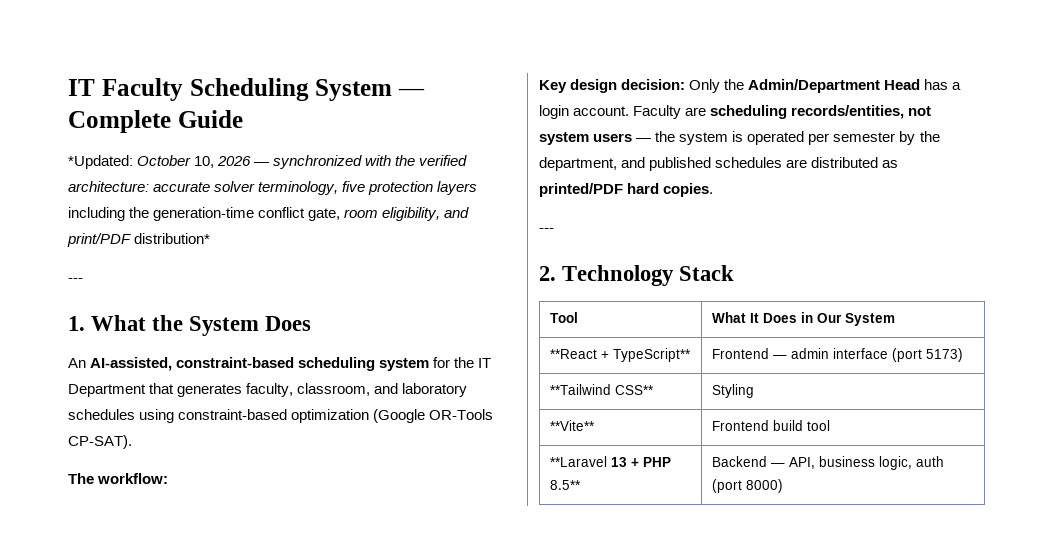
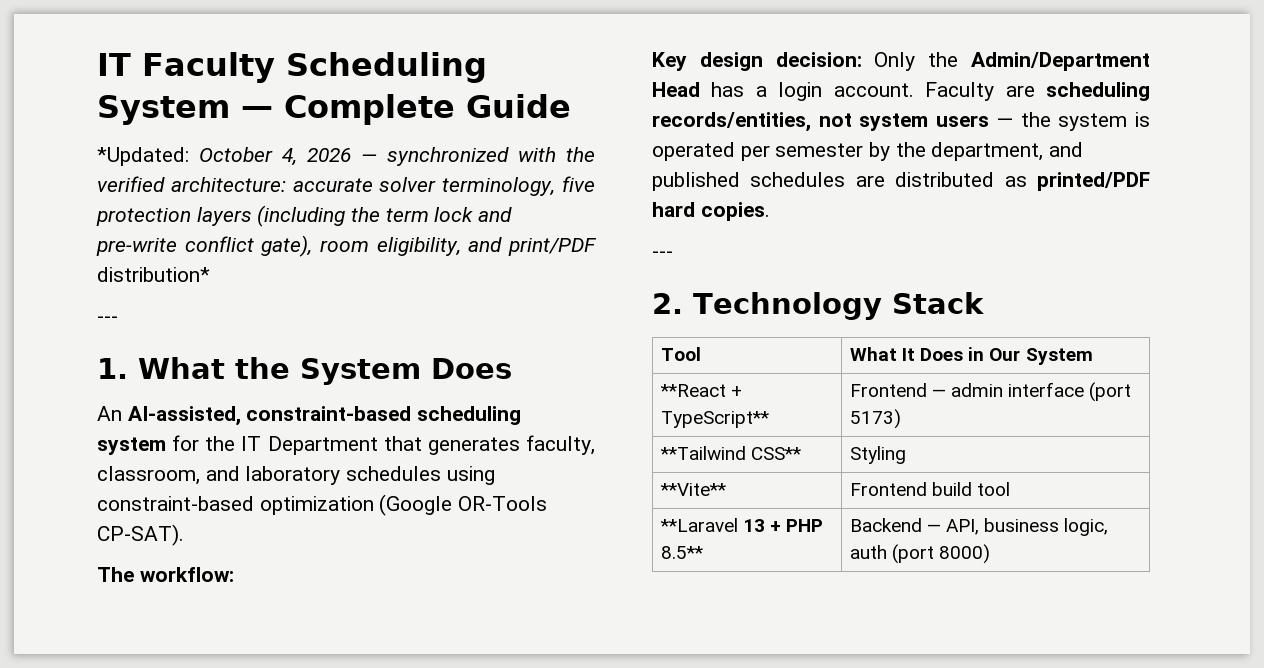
- *Updated: October 10, 2026 — synchronized with the verified architecture: accurate solver terminology, five protection layers including the generation-time conflict gate, room eligibility, and print/PDF distribution*
+ *Updated: October 4, 2026 — synchronized with the verified architecture: accurate solver terminology, five protection layers (including the term lock and pre-write conflict gate), room eligibility, and print/PDF distribution*

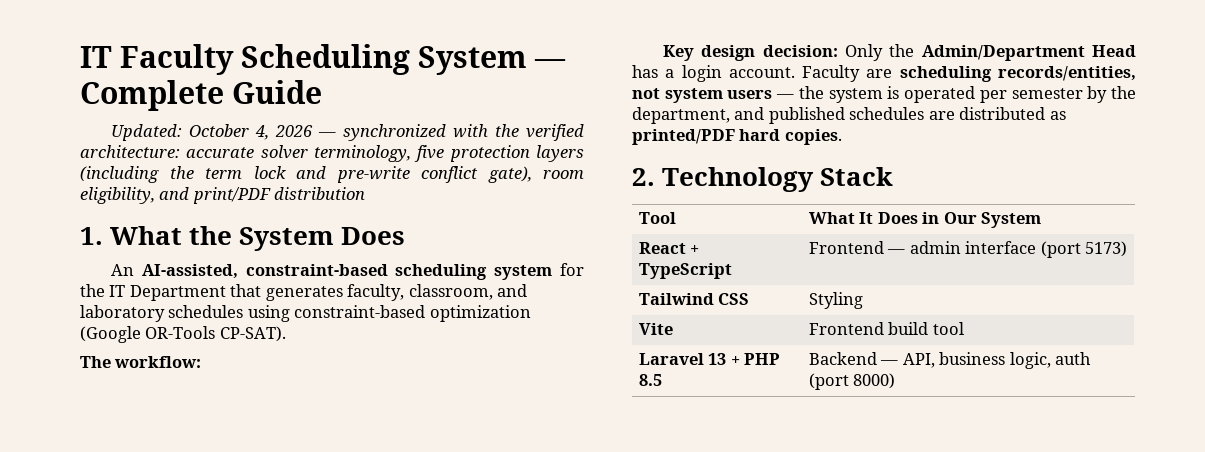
- *Updated: October 4, 2026 — synchronized with the verified architecture: accurate solver terminology, five protection layers (including the term lock and pre-write conflict gate), room eligibility, and print/PDF distribution*
- ---
+ Updated: October 4, 2026 — synchronized with the verified architecture: accurate solver terminology, five protection layers (including the term lock and pre-write conflict gate), room eligibility, and print/PDF distribution
  Faculty are scheduling records/entities, not system users — the system is operated per semester by the department, and published schedules are distributed as printed/PDF hard copies.
- ---
- **React + TypeScript** | Frontend — admin interface (port 5173)
+ React + TypeScript | Frontend — admin interface (port 5173)
- **Tailwind CSS** | Styling
+ Tailwind CSS | Styling
- **Vite** | Frontend build tool
+ Vite | Frontend build tool
- **Laravel 13 + PHP 8.5** | Backend — API, business logic, auth (port 8000)
+ Laravel 13 + PHP 8.5 | Backend — API, business logic, auth (port 8000)

